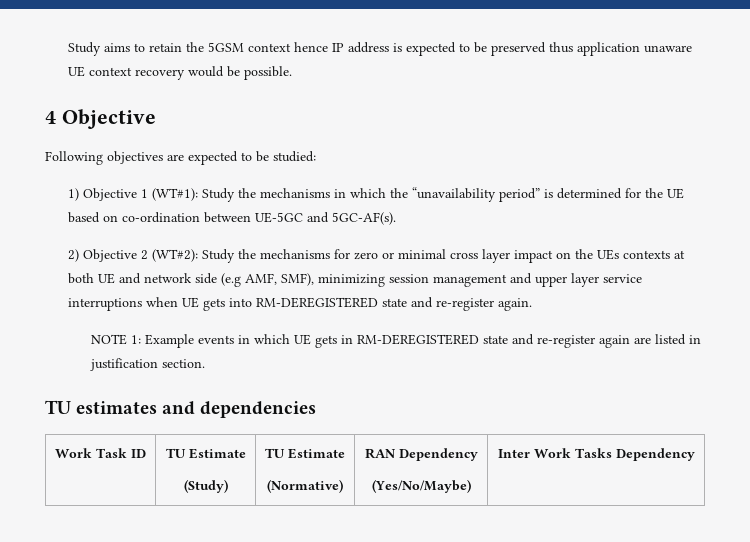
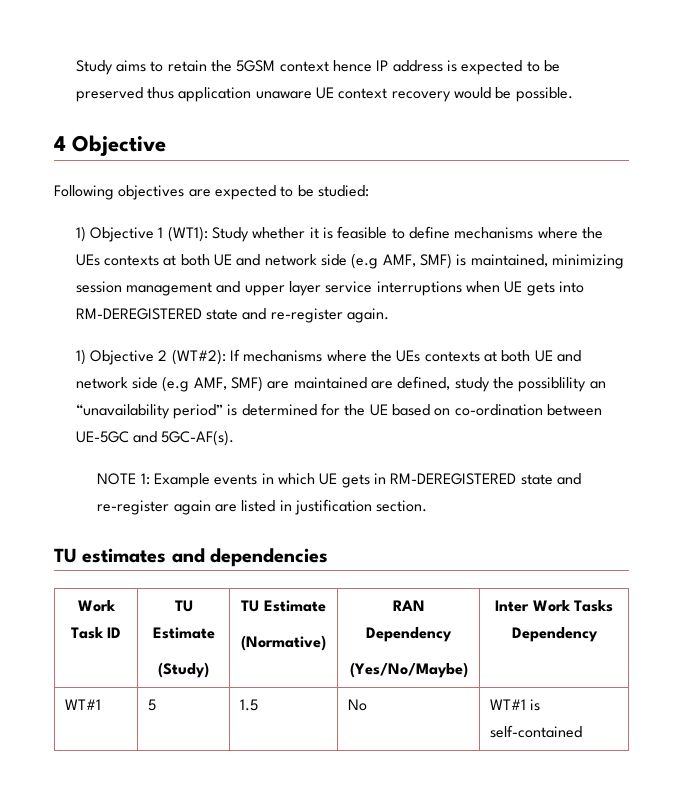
- 1) Objective 1 (WT#1): Study the mechanisms in which the “unavailability period” is determined for the UE based on co-ordination between UE-5GC and 5GC-AF(s).
- 2) Objective 2 (WT#2): Study the mechanisms for zero or minimal cross layer impact on the UEs contexts at both UE and network side (e.g AMF, SMF), minimizing session management and upper layer service interruptions when UE gets into RM-DEREGISTERED state and re-register again.
+ 1) Objective 1 (WT1): Study whether it is feasible to define mechanisms where the UEs contexts at both UE and network side (e.g AMF, SMF) is maintained, minimizing session management and upper layer service interruptions when UE gets into RM-DEREGISTERED state and re-register again.
+ 1) Objective 2 (WT#2): If mechanisms where the UEs contexts at both UE and network side (e.g AMF, SMF) are maintained are defined, study the possiblility an “unavailability period” is determined for the UE based on co-ordination between UE-5GC and 5GC-AF(s).
+ WT#1 | 5 | 1.5 | No | WT#1 is self-contained

